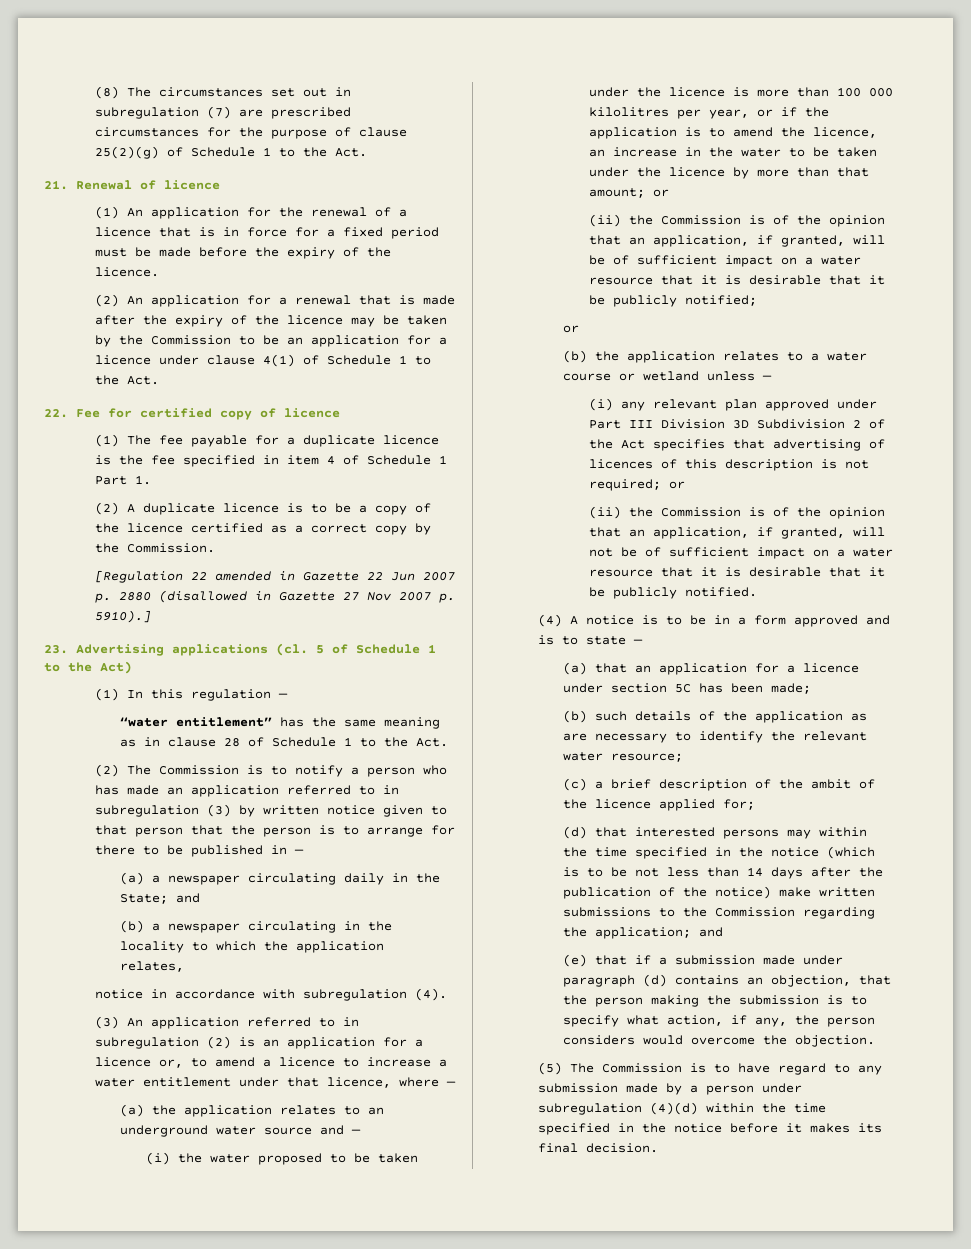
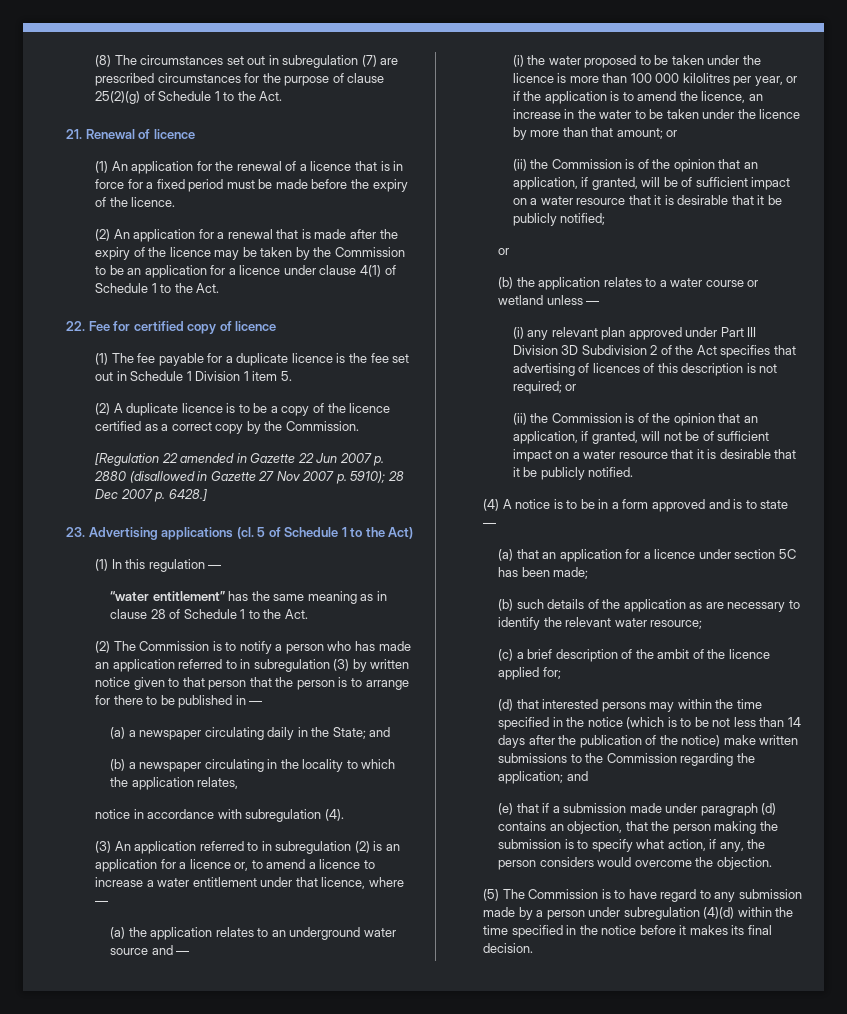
- (1) The fee payable for a duplicate licence is the fee specified in item 4 of Schedule 1 Part 1.
+ (1) The fee payable for a duplicate licence is the fee set out in Schedule 1 Division 1 item 5.
- [Regulation 22 amended in Gazette 22 Jun 2007 p. 2880 (disallowed in Gazette 27 Nov 2007 p. 5910).]
+ [Regulation 22 amended in Gazette 22 Jun 2007 p. 2880 (disallowed in Gazette 27 Nov 2007 p. 5910); 28 Dec 2007 p. 6428.]

